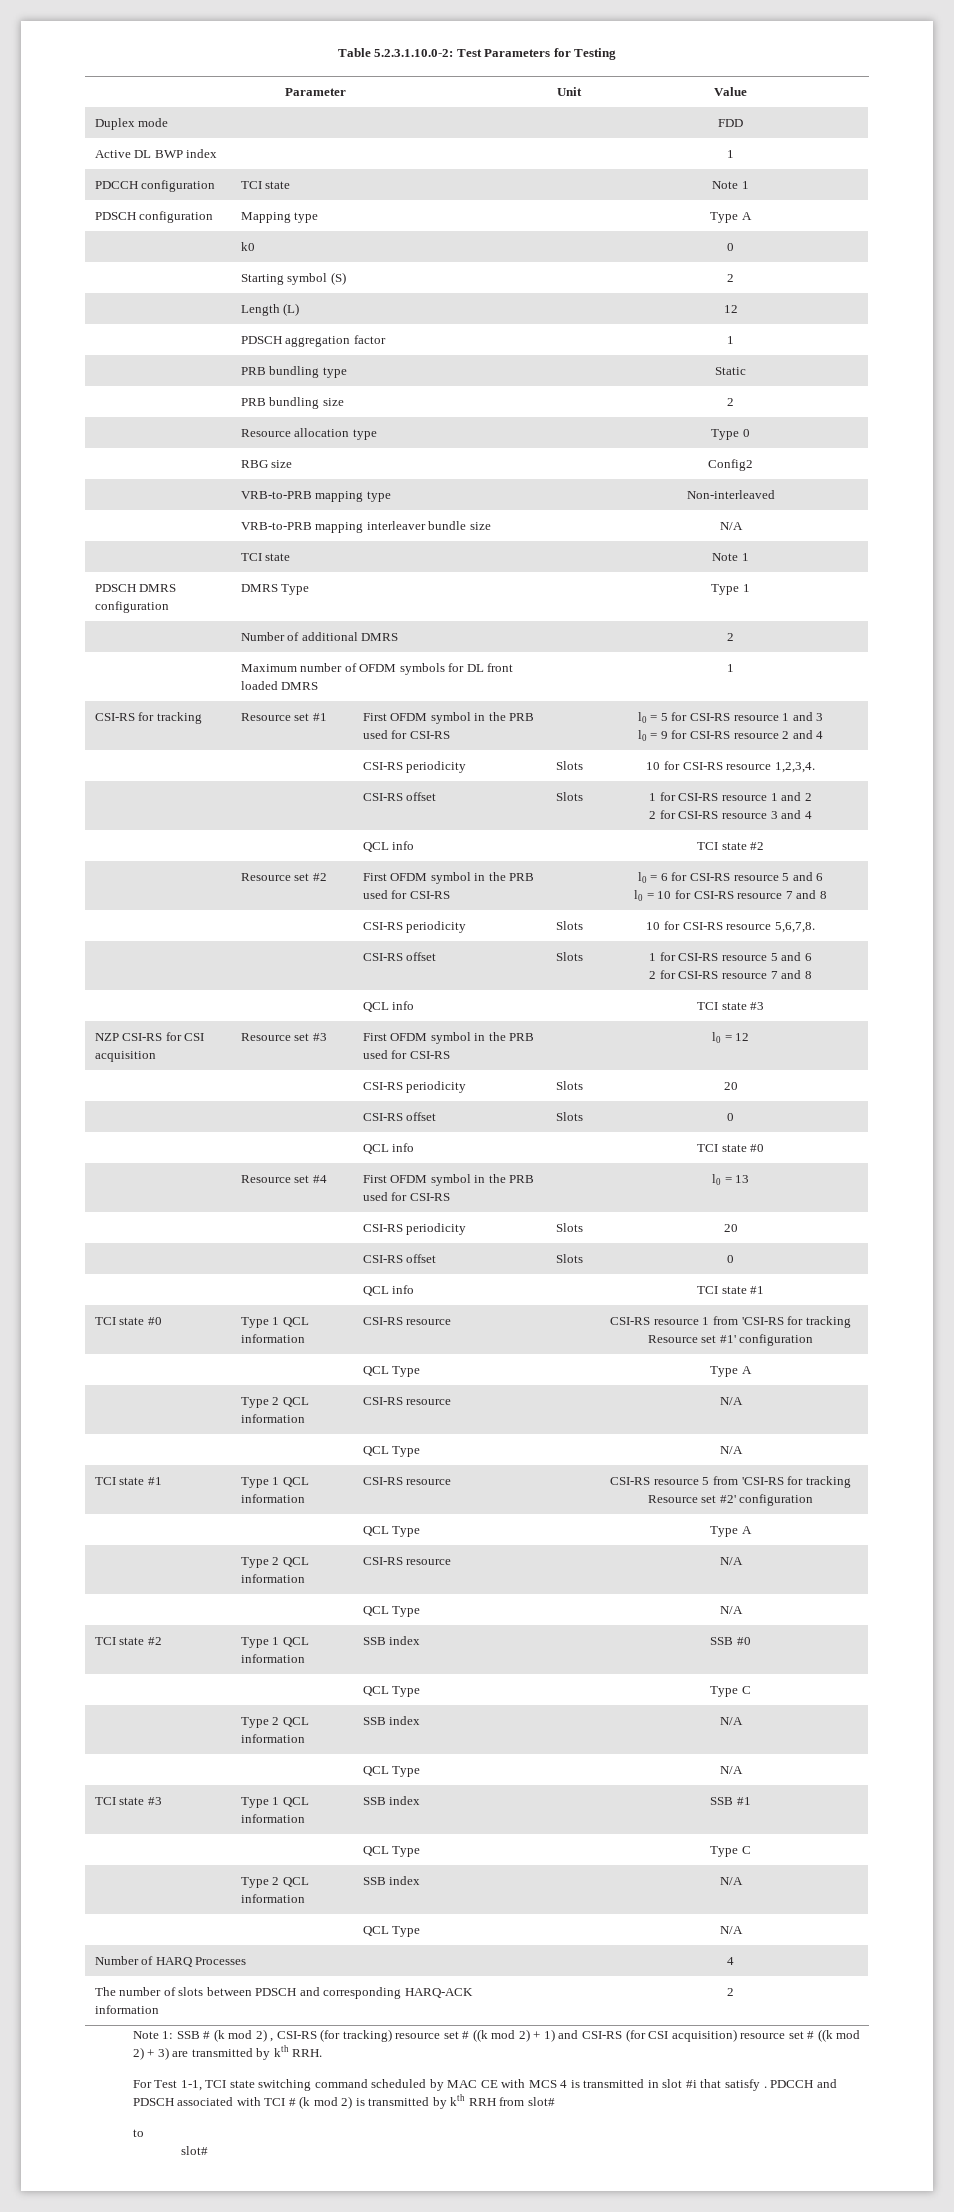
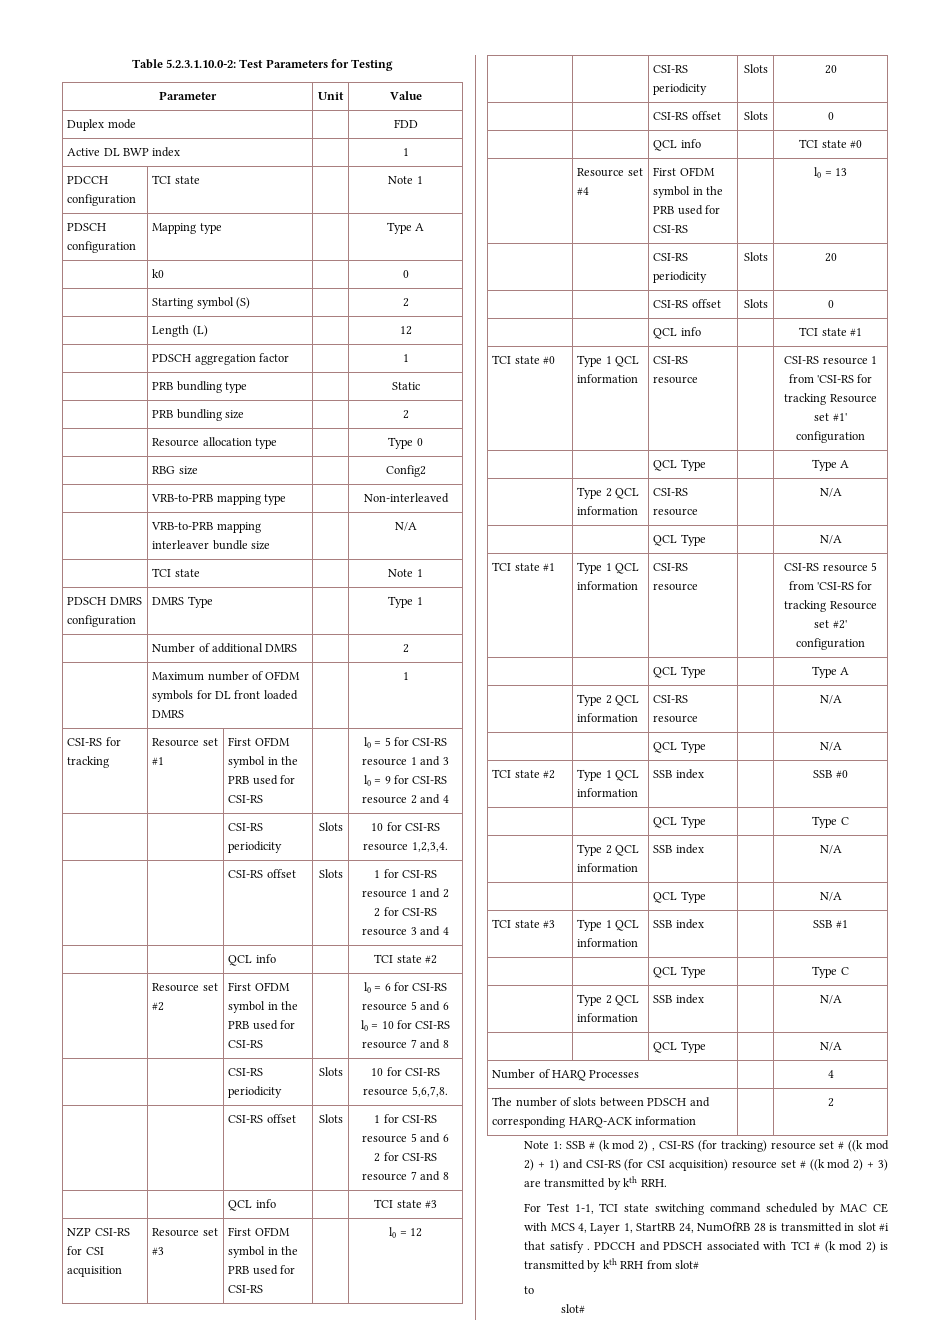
- For Test 1-1, TCI state switching command scheduled by MAC CE with MCS 4 is transmitted in slot #i that satisfy .
+ For Test 1-1, TCI state switching command scheduled by MAC CE with MCS 4, Layer 1, StartRB 24, NumOfRB 28 is transmitted in slot #i that satisfy .

